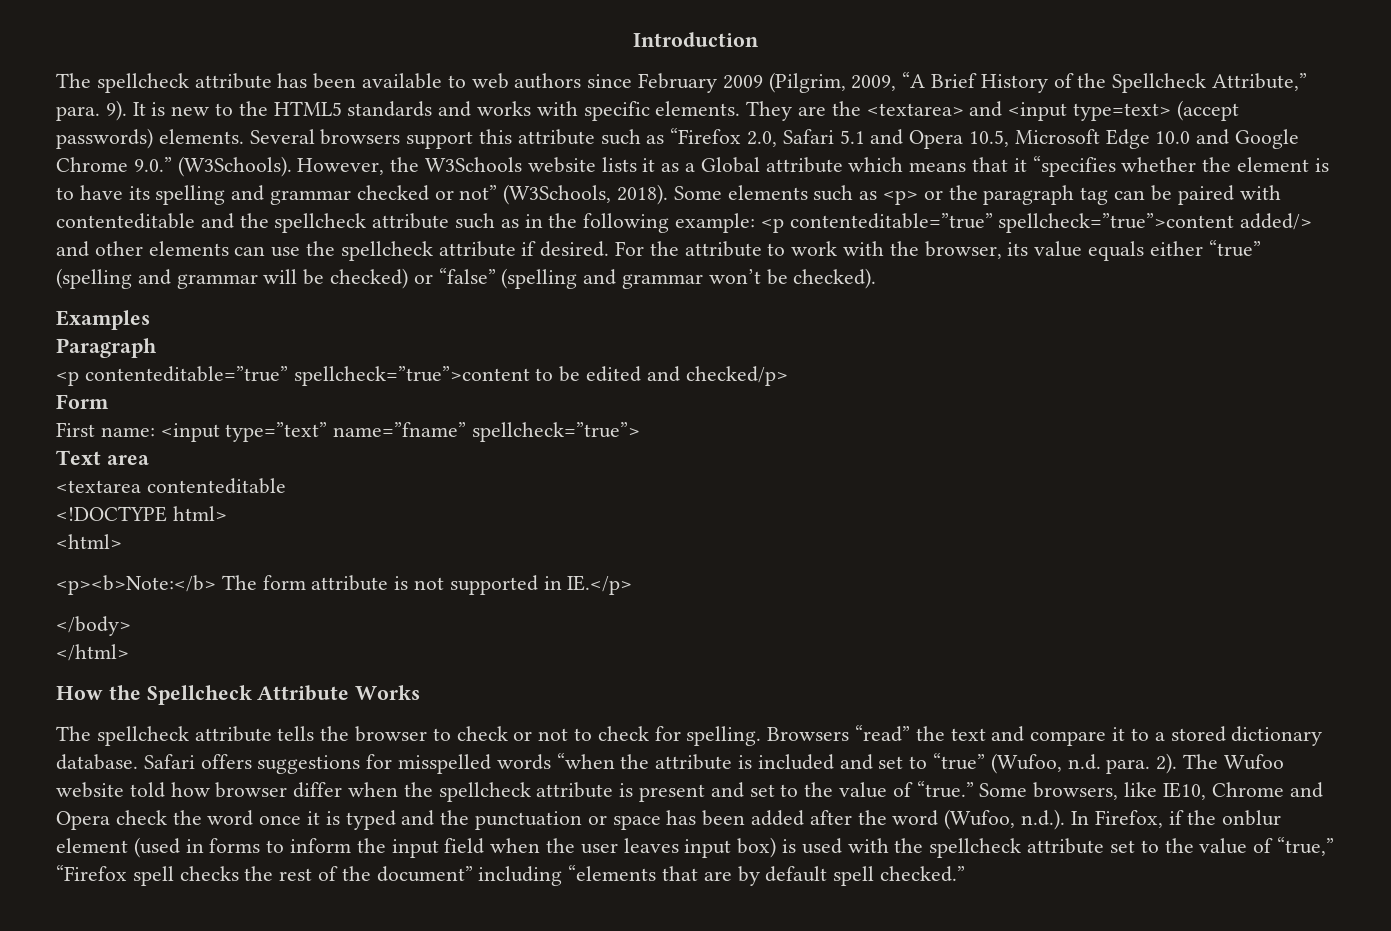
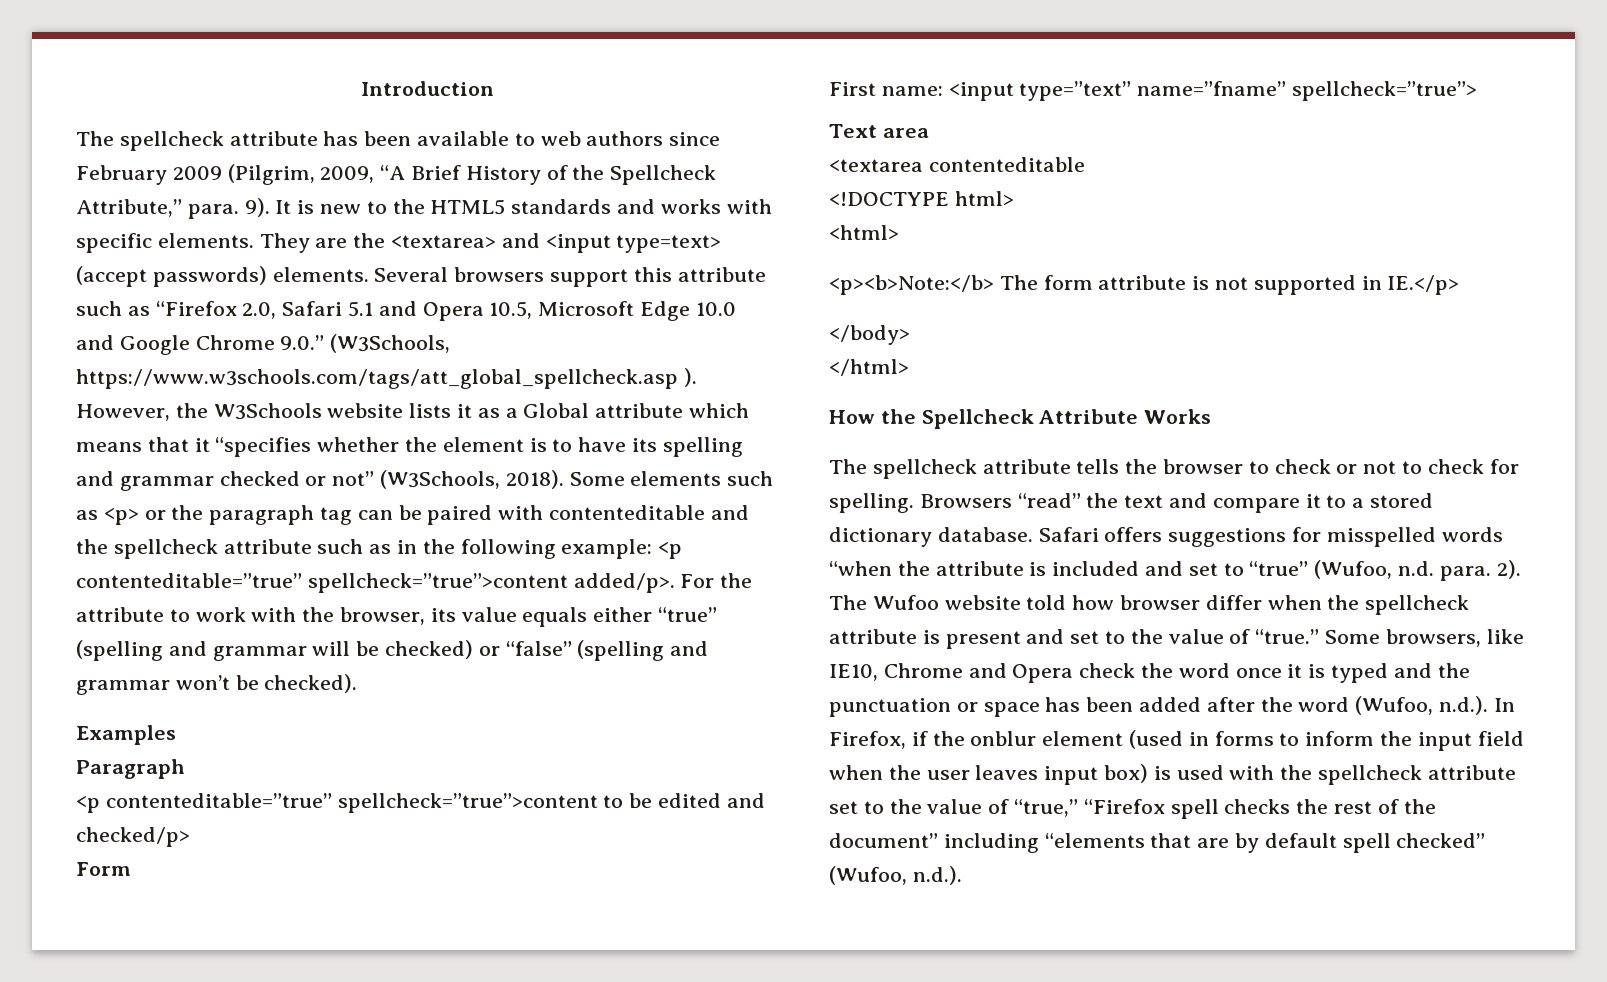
- Several browsers support this attribute such as “Firefox 2.0, Safari 5.1 and Opera 10.5, Microsoft Edge 10.0 and Google Chrome 9.0.” (W3Schools).
+ Several browsers support this attribute such as “Firefox 2.0, Safari 5.1 and Opera 10.5, Microsoft Edge 10.0 and Google Chrome 9.0.” (W3Schools, https://www.w3schools.com/tags/att_global_spellcheck.asp ).
- Some elements such as <p> or the paragraph tag can be paired with contenteditable and the spellcheck attribute such as in the following example: <p contenteditable=”true” spellcheck=”true”>content added/> and other elements can use the spellcheck attribute if desired.
+ Some elements such as <p> or the paragraph tag can be paired with contenteditable and the spellcheck attribute such as in the following example: <p contenteditable=”true” spellcheck=”true”>content added/p>.
- Some browsers, like IE10, Chrome and Opera check the word once it is typed and the punctuation or space has been added after the word (Wufoo, n.d.). In Firefox, if the onblur element (used in forms to inform the input field when the user leaves input box) is used with the spellcheck attribute set to the value of “true,” “Firefox spell checks the rest of the document” including “elements that are by default spell checked.”
+ Some browsers, like IE10, Chrome and Opera check the word once it is typed and the punctuation or space has been added after the word (Wufoo, n.d.). In Firefox, if the onblur element (used in forms to inform the input field when the user leaves input box) is used with the spellcheck attribute set to the value of “true,” “Firefox spell checks the rest of the document” including “elements that are by default spell checked” (Wufoo, n.d.).

